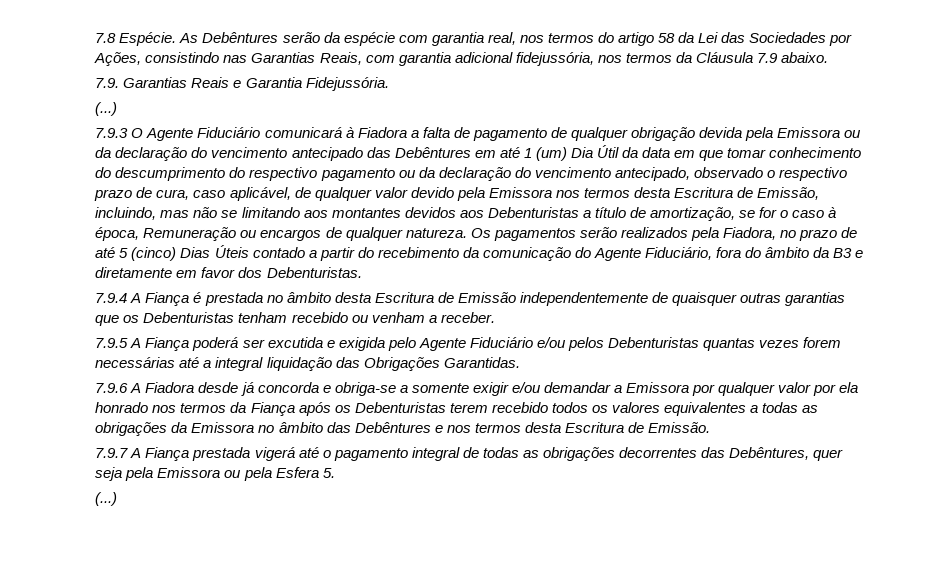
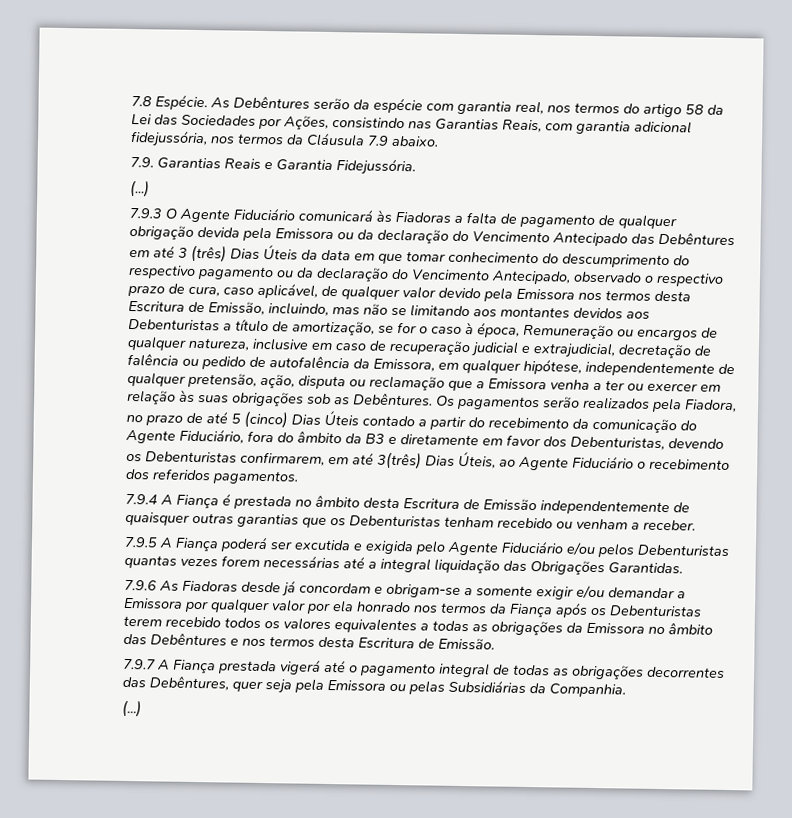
- 7.9.3 O Agente Fiduciário comunicará à Fiadora a falta de pagamento de qualquer obrigação devida pela Emissora ou da declaração do vencimento antecipado das Debêntures em até 1 (um) Dia Útil da data em que tomar conhecimento do descumprimento do respectivo pagamento ou da declaração do vencimento antecipado, observado o respectivo prazo de cura, caso aplicável, de qualquer valor devido pela Emissora nos termos desta Escritura de Emissão, incluindo, mas não se limitando aos montantes devidos aos Debenturistas a título de amortização, se for o caso à época, Remuneração ou encargos de qualquer natureza.
+ 7.9.3 O Agente Fiduciário comunicará às Fiadoras a falta de pagamento de qualquer obrigação devida pela Emissora ou da declaração do Vencimento Antecipado das Debêntures em até 3 (três) Dias Úteis da data em que tomar conhecimento do descumprimento do respectivo pagamento ou da declaração do Vencimento Antecipado, observado o respectivo prazo de cura, caso aplicável, de qualquer valor devido pela Emissora nos termos desta Escritura de Emissão, incluindo, mas não se limitando aos montantes devidos aos Debenturistas a título de amortização, se for o caso à época, Remuneração ou encargos de qualquer natureza, inclusive em caso de recuperação judicial e extrajudicial, decretação de falência ou pedido de autofalência da Emissora, em qualquer hipótese, independentemente de qualquer pretensão, ação, disputa ou reclamação que a Emissora venha a ter ou exercer em relação às suas obrigações sob as Debêntures.
- Os pagamentos serão realizados pela Fiadora, no prazo de até 5 (cinco) Dias Úteis contado a partir do recebimento da comunicação do Agente Fiduciário, fora do âmbito da B3 e diretamente em favor dos Debenturistas.
+ Os pagamentos serão realizados pela Fiadora, no prazo de até 5 (cinco) Dias Úteis contado a partir do recebimento da comunicação do Agente Fiduciário, fora do âmbito da B3 e diretamente em favor dos Debenturistas, devendo os Debenturistas confirmarem, em até 3(três) Dias Úteis, ao Agente Fiduciário o recebimento dos referidos pagamentos.
- 7.9.6 A Fiadora desde já concorda e obriga-se a somente exigir e/ou demandar a Emissora por qualquer valor por ela honrado nos termos da Fiança após os Debenturistas terem recebido todos os valores equivalentes a todas as obrigações da Emissora no âmbito das Debêntures e nos termos desta Escritura de Emissão.
+ 7.9.6 As Fiadoras desde já concordam e obrigam-se a somente exigir e/ou demandar a Emissora por qualquer valor por ela honrado nos termos da Fiança após os Debenturistas terem recebido todos os valores equivalentes a todas as obrigações da Emissora no âmbito das Debêntures e nos termos desta Escritura de Emissão.
- 7.9.7 A Fiança prestada vigerá até o pagamento integral de todas as obrigações decorrentes das Debêntures, quer seja pela Emissora ou pela Esfera 5.
+ 7.9.7 A Fiança prestada vigerá até o pagamento integral de todas as obrigações decorrentes das Debêntures, quer seja pela Emissora ou pelas Subsidiárias da Companhia.

